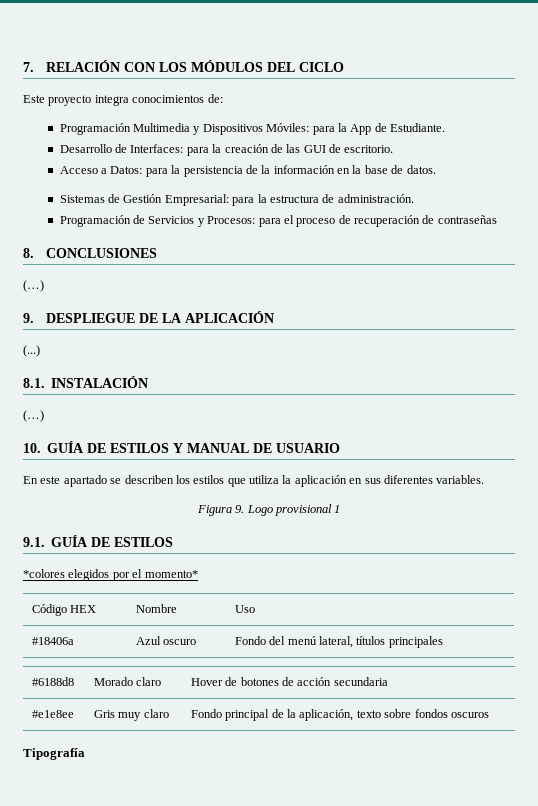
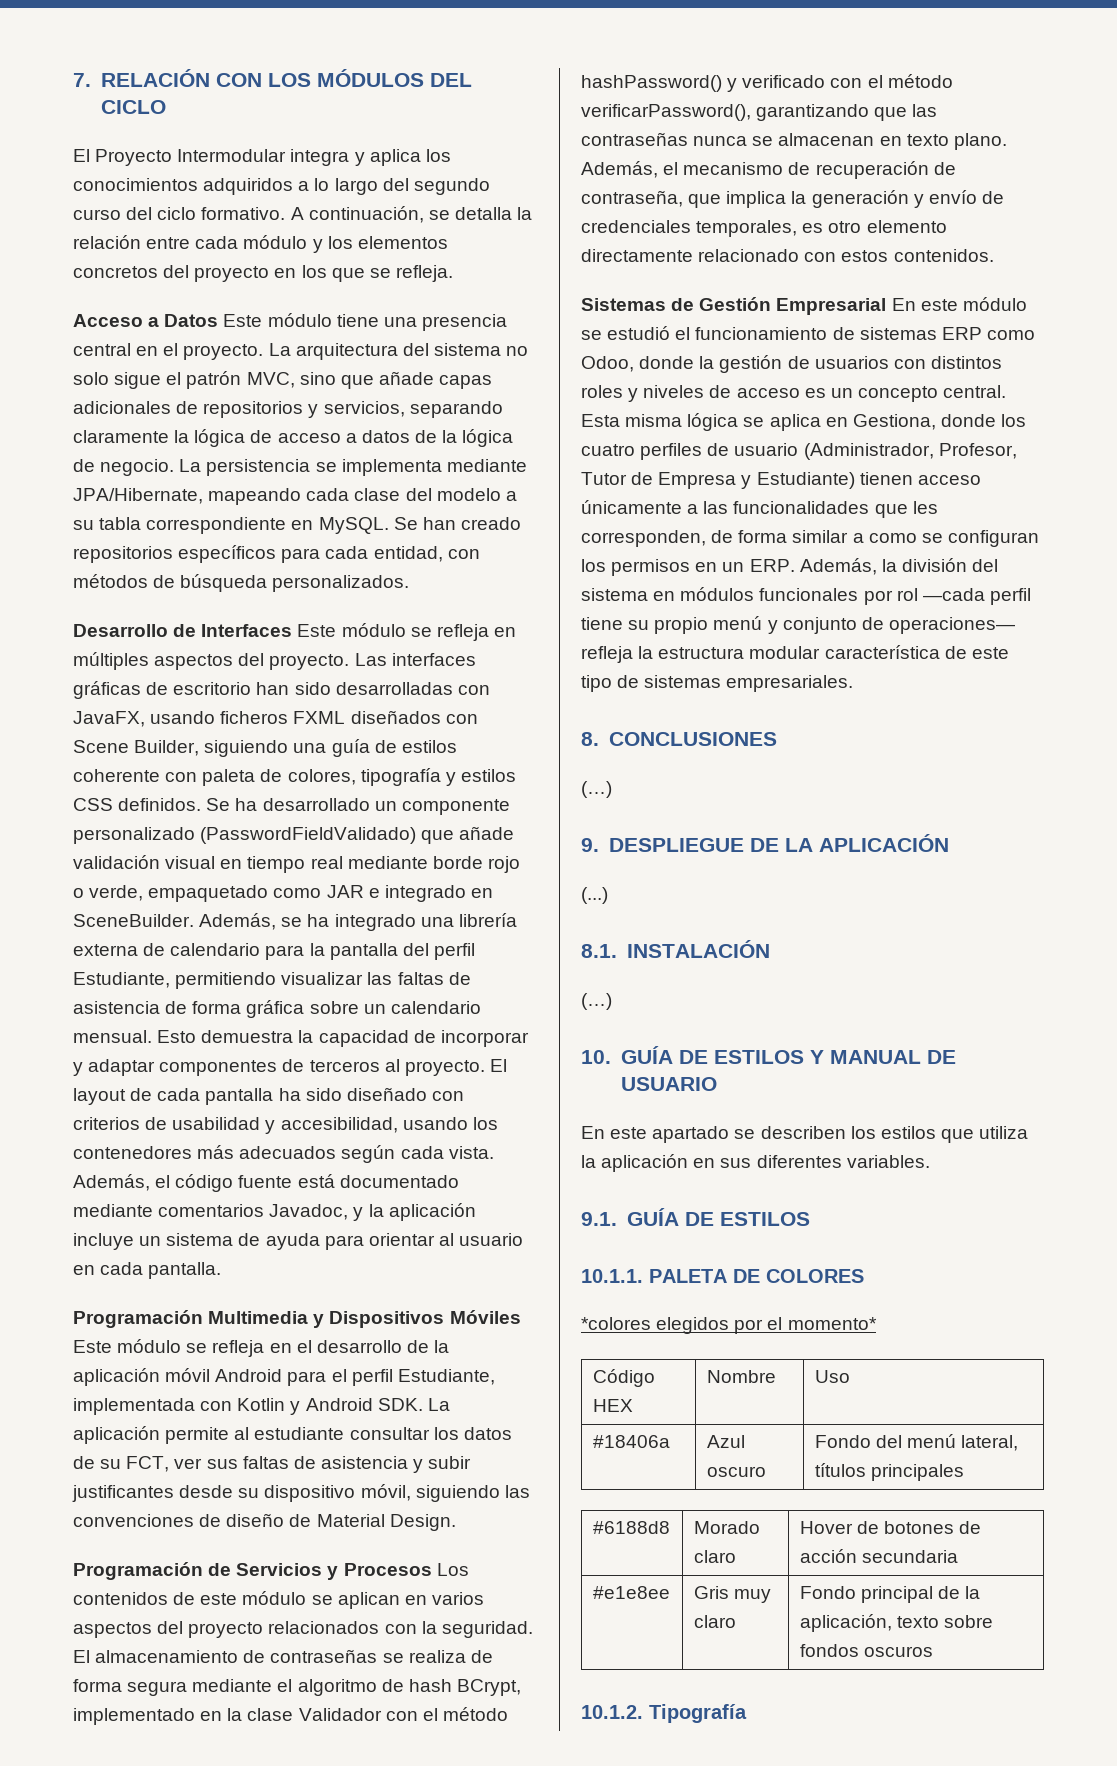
- Este proyecto integra conocimientos de:
- Programación Multimedia y Dispositivos Móviles: para la App de Estudiante.
- Desarrollo de Interfaces: para la creación de las GUI de escritorio.
- Acceso a Datos: para la persistencia de la información en la base de datos.
- Sistemas de Gestión Empresarial: para la estructura de administración.
- Programación de Servicios y Procesos: para el proceso de recuperación de contraseñas
+ El Proyecto Intermodular integra y aplica los conocimientos adquiridos a lo largo del segundo curso del ciclo formativo. A continuación, se detalla la relación entre cada módulo y los elementos concretos del proyecto en los que se refleja.
+ Acceso a Datos Este módulo tiene una presencia central en el proyecto. La arquitectura del sistema no solo sigue el patrón MVC, sino que añade capas adicionales de repositorios y servicios, separando claramente la lógica de acceso a datos de la lógica de negocio. La persistencia se implementa mediante JPA/Hibernate, mapeando cada clase del modelo a su tabla correspondiente en MySQL. Se han creado repositorios específicos para cada entidad, con métodos de búsqueda personalizados.
+ Desarrollo de Interfaces Este módulo se refleja en múltiples aspectos del proyecto. Las interfaces gráficas de escritorio han sido desarrolladas con JavaFX, usando ficheros FXML diseñados con Scene Builder, siguiendo una guía de estilos coherente con paleta de colores, tipografía y estilos CSS definidos. Se ha desarrollado un componente personalizado (PasswordFieldValidado) que añade validación visual en tiempo real mediante borde rojo o verde, empaquetado como JAR e integrado en SceneBuilder. Además, se ha integrado una librería externa de calendario para la pantalla del perfil Estudiante, permitiendo visualizar las faltas de asistencia de forma gráfica sobre un calendario mensual. Esto demuestra la capacidad de incorporar y adaptar componentes de terceros al proyecto. El layout de cada pantalla ha sido diseñado con criterios de usabilidad y accesibilidad, usando los contenedores más adecuados según cada vista. Además, el código fuente está documentado mediante comentarios Javadoc, y la aplicación incluye un sistema de ayuda para orientar al usuario en cada pantalla.
+ Programación Multimedia y Dispositivos Móviles Este módulo se refleja en el desarrollo de la aplicación móvil Android para el perfil Estudiante, implementada con Kotlin y Android SDK. La aplicación permite al estudiante consultar los datos de su FCT, ver sus faltas de asistencia y subir justificantes desde su dispositivo móvil, siguiendo las convenciones de diseño de Material Design.
+ Programación de Servicios y Procesos Los contenidos de este módulo se aplican en varios aspectos del proyecto relacionados con la seguridad. El almacenamiento de contraseñas se realiza de forma segura mediante el algoritmo de hash BCrypt, implementado en la clase Validador con el método hashPassword() y verificado con el método verificarPassword(), garantizando que las contraseñas nunca se almacenan en texto plano. Además, el mecanismo de recuperación de contraseña, que implica la generación y envío de credenciales temporales, es otro elemento directamente relacionado con estos contenidos.
+ Sistemas de Gestión Empresarial En este módulo se estudió el funcionamiento de sistemas ERP como Odoo, donde la gestión de usuarios con distintos roles y niveles de acceso es un concepto central. Esta misma lógica se aplica en Gestiona, donde los cuatro perfiles de usuario (Administrador, Profesor, Tutor de Empresa y Estudiante) tienen acceso únicamente a las funcionalidades que les corresponden, de forma similar a como se configuran los permisos en un ERP. Además, la división del sistema en módulos funcionales por rol —cada perfil tiene su propio menú y conjunto de operaciones— refleja la estructura modular característica de este tipo de sistemas empresariales.
- Figura 9. Logo provisional 1
+ 10.1.1. PALETA DE COLORES
- Tipografía
+ 10.1.2. Tipografía

